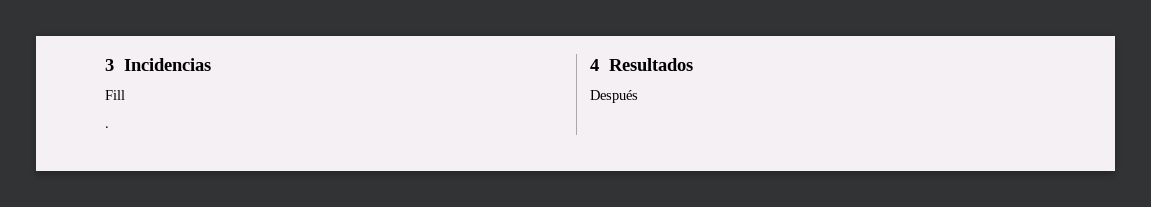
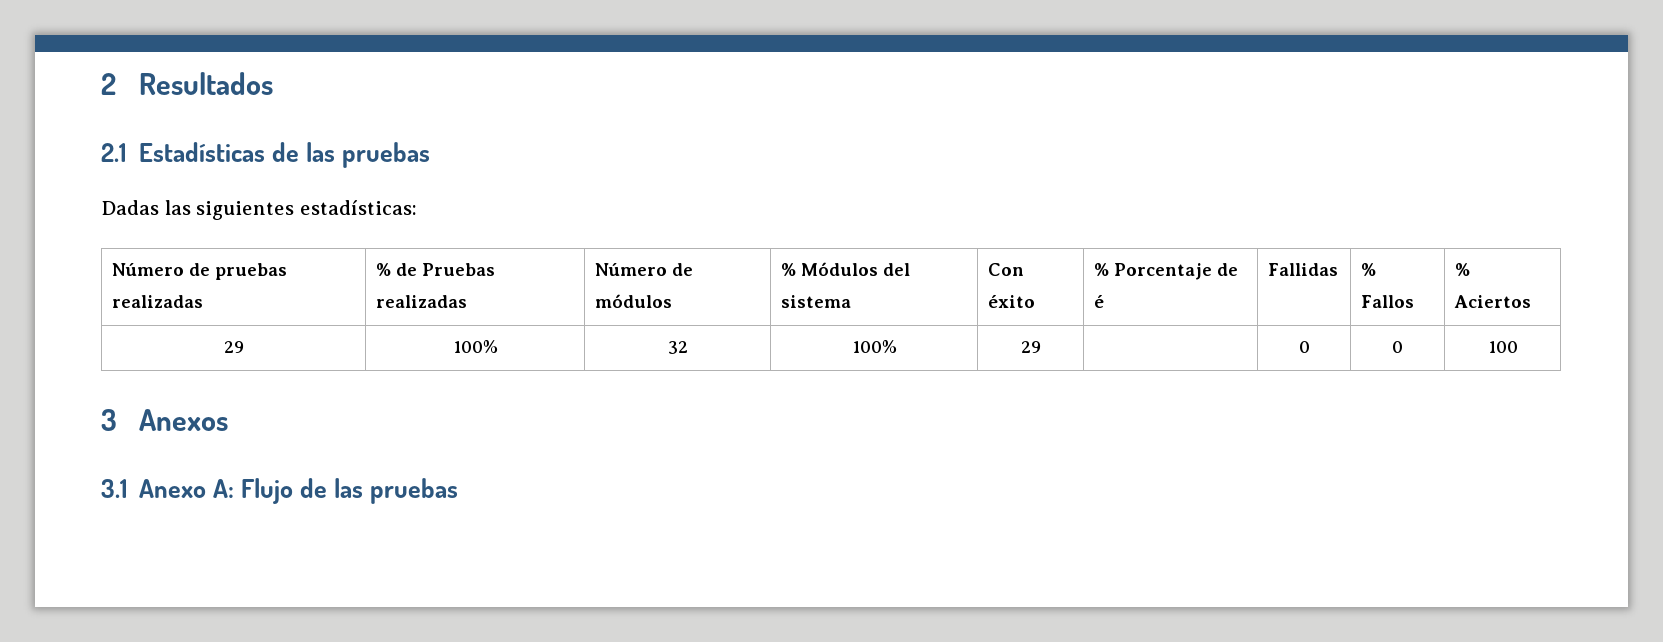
- 3 Incidencias
- Fill
- .
- 4 Resultados
- Después
+ 2 Resultados
+ 2.1 Estadísticas de las pruebas
+ Dadas las siguientes estadísticas:
+ Número de pruebas realizadas | % de Pruebas realizadas | Número de módulos | % Módulos del sistema | Con éxito | % Porcentaje de é | Fallidas | % Fallos | % Aciertos
+ 29 | 100% | 32 | 100% | 29 | | 0 | 0 | 100
+ 3 Anexos
+ 3.1 Anexo A: Flujo de las pruebas

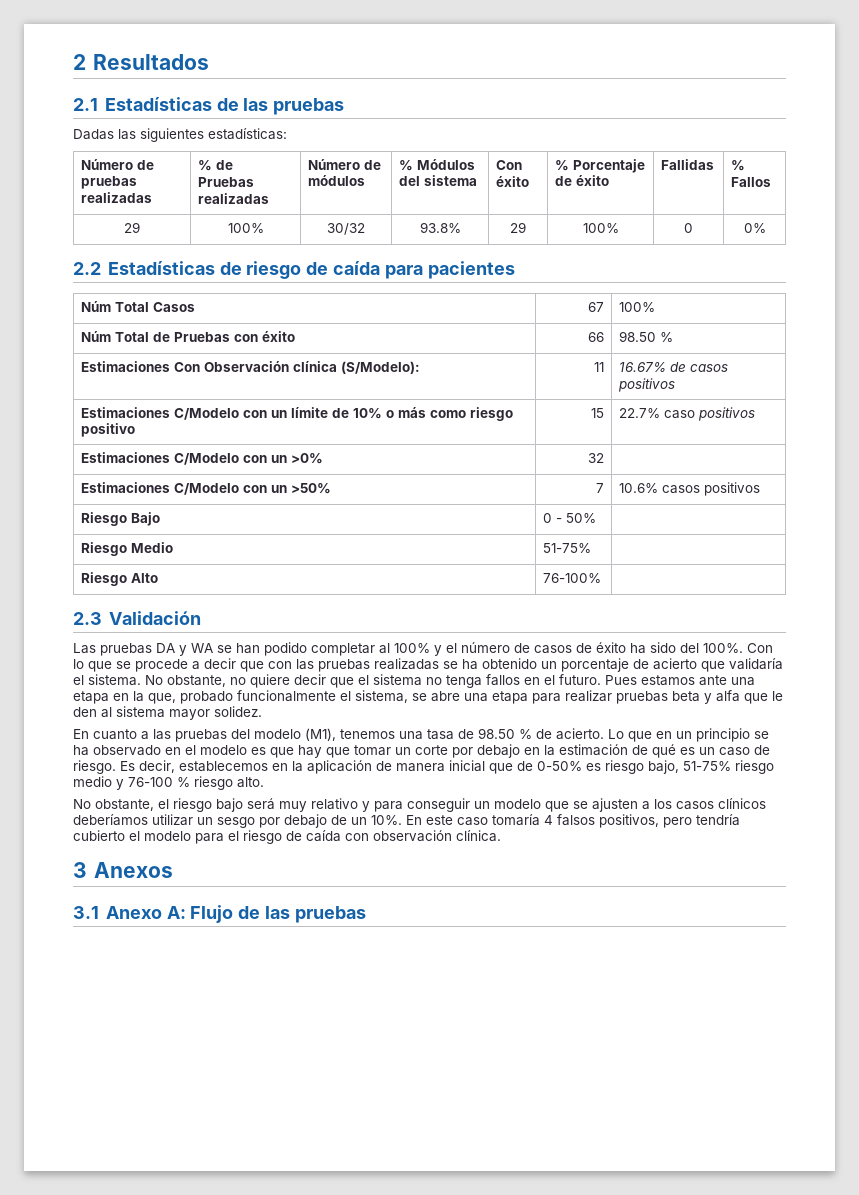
- Número de pruebas realizadas | % de Pruebas realizadas | Número de módulos | % Módulos del sistema | Con éxito | % Porcentaje de é | Fallidas | % Fallos | % Aciertos
- 29 | 100% | 32 | 100% | 29 | | 0 | 0 | 100
+ Número de pruebas realizadas | % de Pruebas realizadas | Número de módulos | % Módulos del sistema | Con éxito | % Porcentaje de éxito | Fallidas | % Fallos
+ 29 | 100% | 30/32 | 93.8% | 29 | 100% | 0 | 0%
+ 2.2 Estadísticas de riesgo de caída para pacientes
+ Núm Total Casos | 67 | 100%
+ Núm Total de Pruebas con éxito | 66 | 98.50 %
+ Estimaciones Con Observación clínica (S/Modelo): | 11 | 16.67% de casos positivos
+ Estimaciones C/Modelo con un límite de 10% o más como riesgo positivo | 15 | 22.7% caso positivos
+ Estimaciones C/Modelo con un >0% | 32 |
+ Estimaciones C/Modelo con un >50% | 7 | 10.6% casos positivos
+ Riesgo Bajo | 0 - 50% |
+ Riesgo Medio | 51-75% |
+ Riesgo Alto | 76-100% |
+ 2.3 Validación
+ Las pruebas DA y WA se han podido completar al 100% y el número de casos de éxito ha sido del 100%. Con lo que se procede a decir que con las pruebas realizadas se ha obtenido un porcentaje de acierto que validaría el sistema. No obstante, no quiere decir que el sistema no tenga fallos en el futuro. Pues estamos ante una etapa en la que, probado funcionalmente el sistema, se abre una etapa para realizar pruebas beta y alfa que le den al sistema mayor solidez.
+ En cuanto a las pruebas del modelo (M1), tenemos una tasa de 98.50 % de acierto. Lo que en un principio se ha observado en el modelo es que hay que tomar un corte por debajo en la estimación de qué es un caso de riesgo. Es decir, establecemos en la aplicación de manera inicial que de 0-50% es riesgo bajo, 51-75% riesgo medio y 76-100 % riesgo alto.
+ No obstante, el riesgo bajo será muy relativo y para conseguir un modelo que se ajusten a los casos clínicos deberíamos utilizar un sesgo por debajo de un 10%. En este caso tomaría 4 falsos positivos, pero tendría cubierto el modelo para el riesgo de caída con observación clínica.

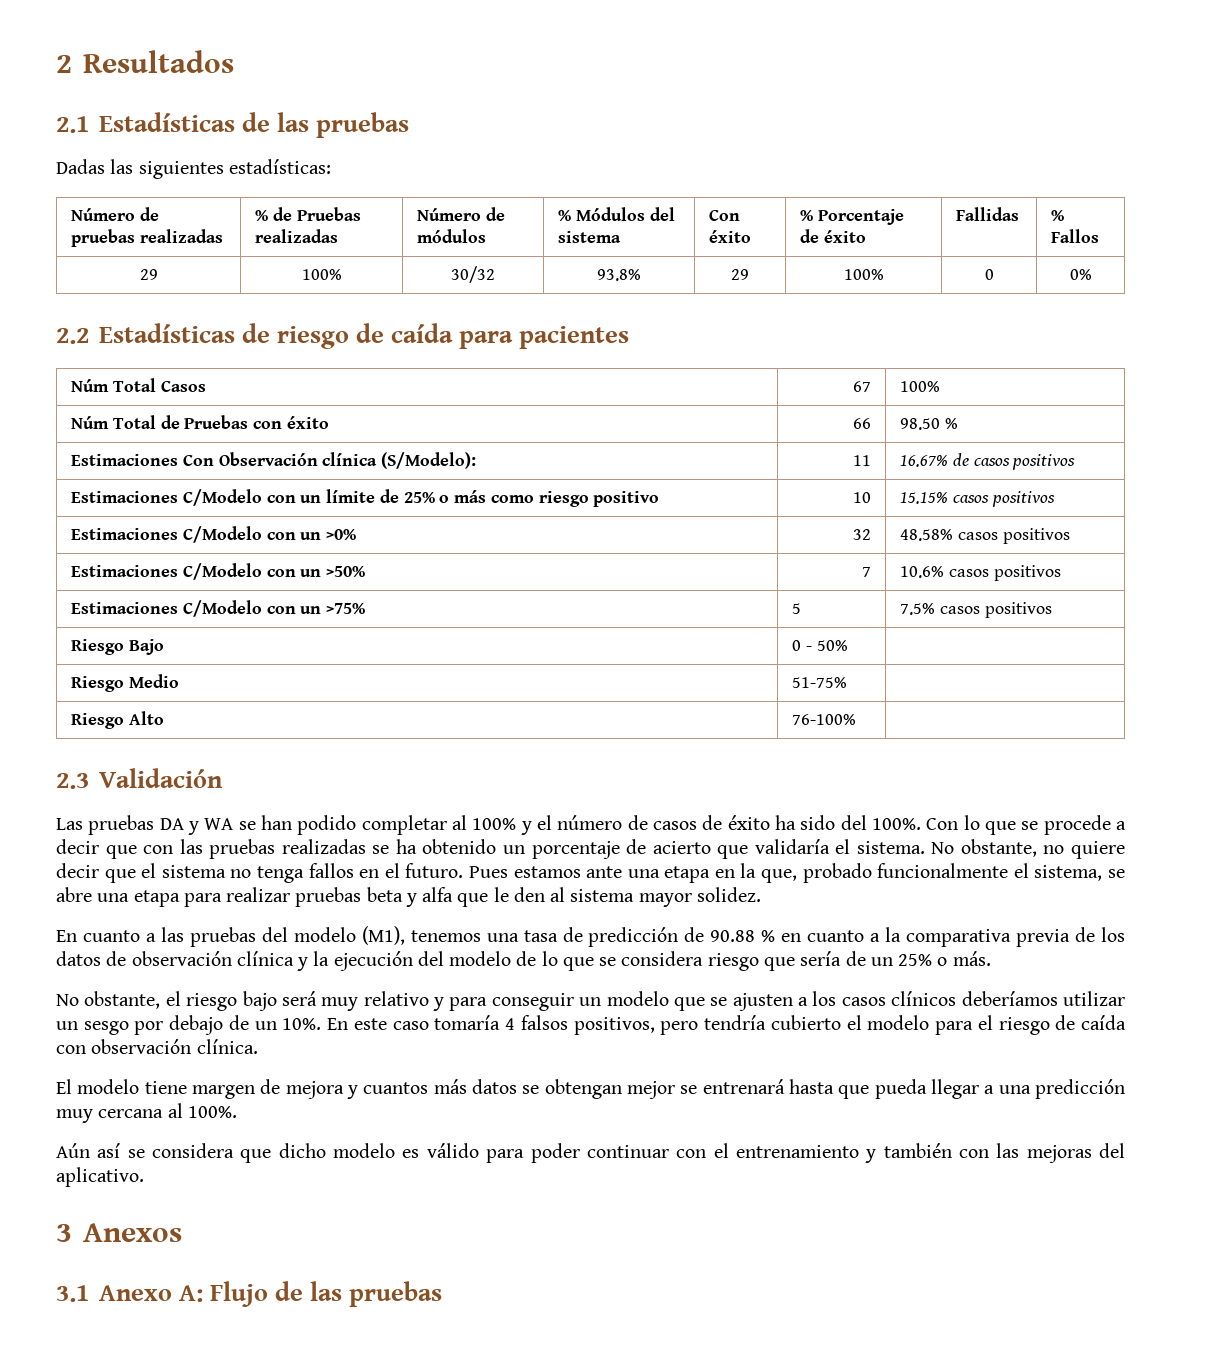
- Estimaciones C/Modelo con un límite de 10% o más como riesgo positivo | 15 | 22.7% caso positivos
+ Estimaciones C/Modelo con un límite de 25% o más como riesgo positivo | 10 | 15.15% casos positivos
- Estimaciones C/Modelo con un >0% | 32 |
+ Estimaciones C/Modelo con un >0% | 32 | 48.58% casos positivos
+ Estimaciones C/Modelo con un >75% | 5 | 7.5% casos positivos
- En cuanto a las pruebas del modelo (M1), tenemos una tasa de 98.50 % de acierto. Lo que en un principio se ha observado en el modelo es que hay que tomar un corte por debajo en la estimación de qué es un caso de riesgo. Es decir, establecemos en la aplicación de manera inicial que de 0-50% es riesgo bajo, 51-75% riesgo medio y 76-100 % riesgo alto.
+ En cuanto a las pruebas del modelo (M1), tenemos una tasa de predicción de 90.88 % en cuanto a la comparativa previa de los datos de observación clínica y la ejecución del modelo de lo que se considera riesgo que sería de un 25% o más.
+ El modelo tiene margen de mejora y cuantos más datos se obtengan mejor se entrenará hasta que pueda llegar a una predicción muy cercana al 100%.
+ Aún así se considera que dicho modelo es válido para poder continuar con el entrenamiento y también con las mejoras del aplicativo.

